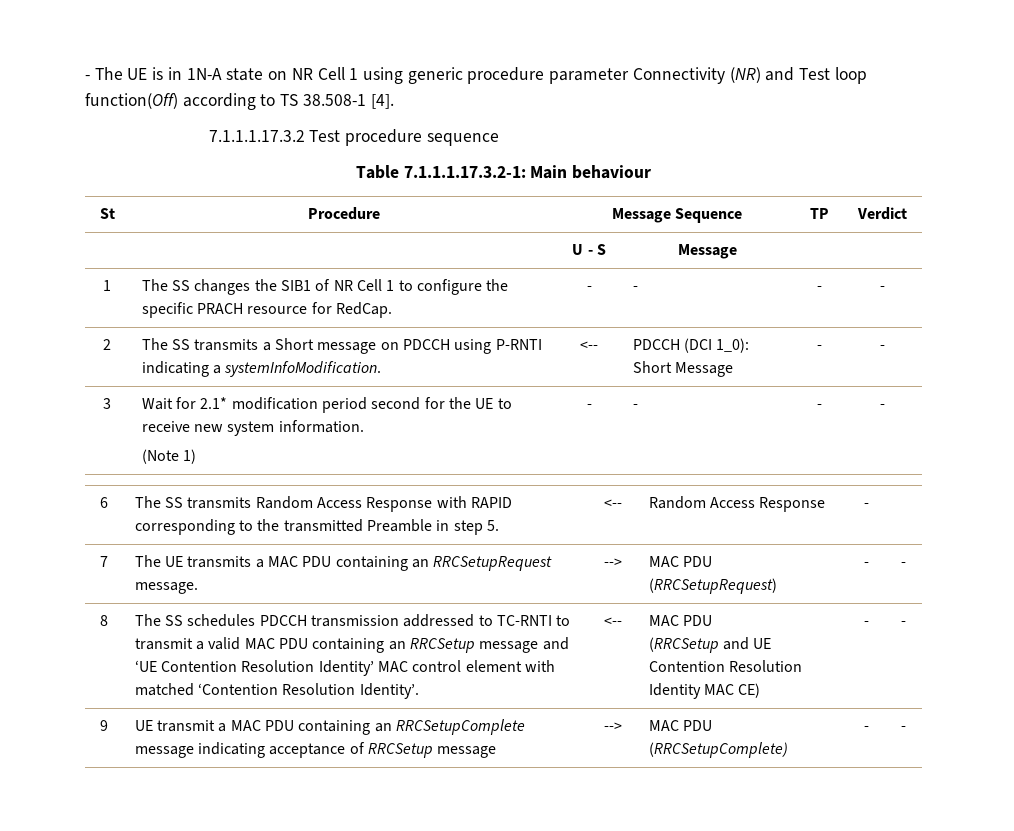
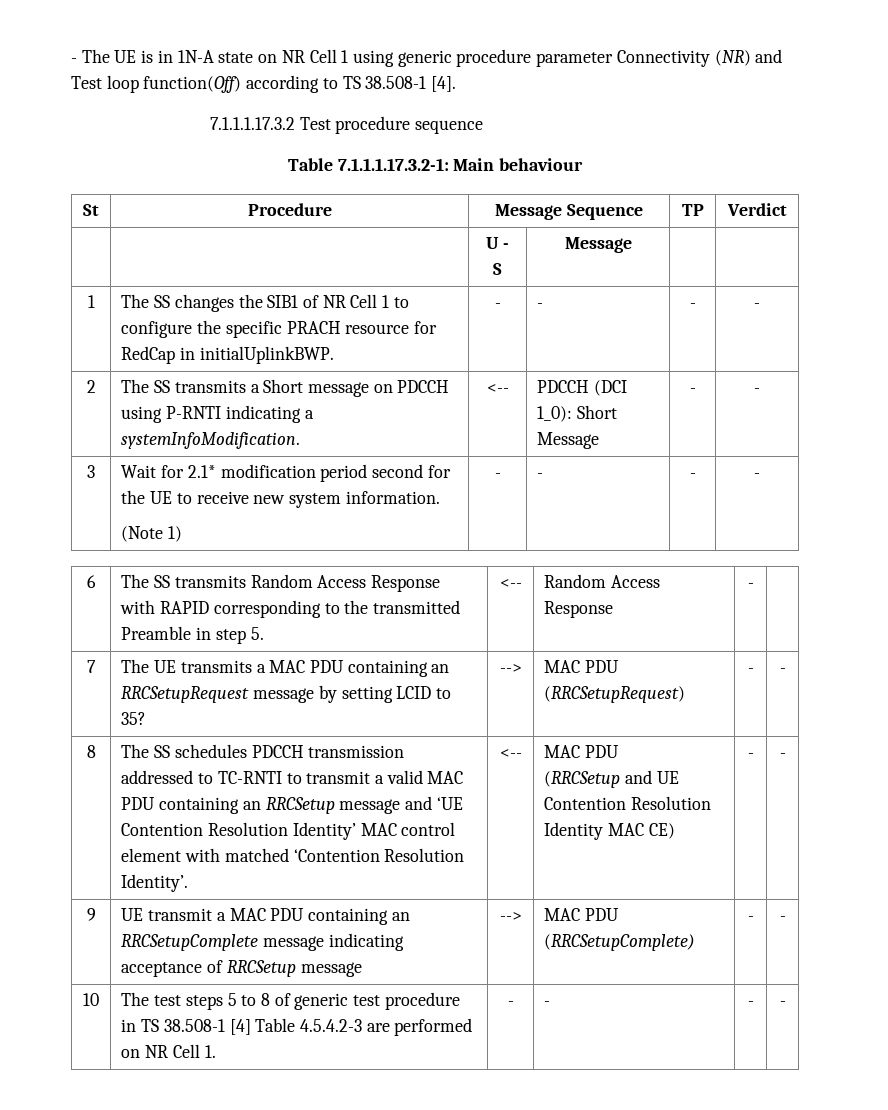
- 1 | The SS changes the SIB1 of NR Cell 1 to configure the specific PRACH resource for RedCap. | - | - | - | -
+ 1 | The SS changes the SIB1 of NR Cell 1 to configure the specific PRACH resource for RedCap in initialUplinkBWP. | - | - | - | -
- 7 | The UE transmits a MAC PDU containing an RRCSetupRequest message. | --> | MAC PDU (RRCSetupRequest) | - | -
+ 7 | The UE transmits a MAC PDU containing an RRCSetupRequest message by setting LCID to 35? | --> | MAC PDU (RRCSetupRequest) | - | -
+ 10 | The test steps 5 to 8 of generic test procedure in TS 38.508-1 [4] Table 4.5.4.2-3 are performed on NR Cell 1. | - | - | - | -

